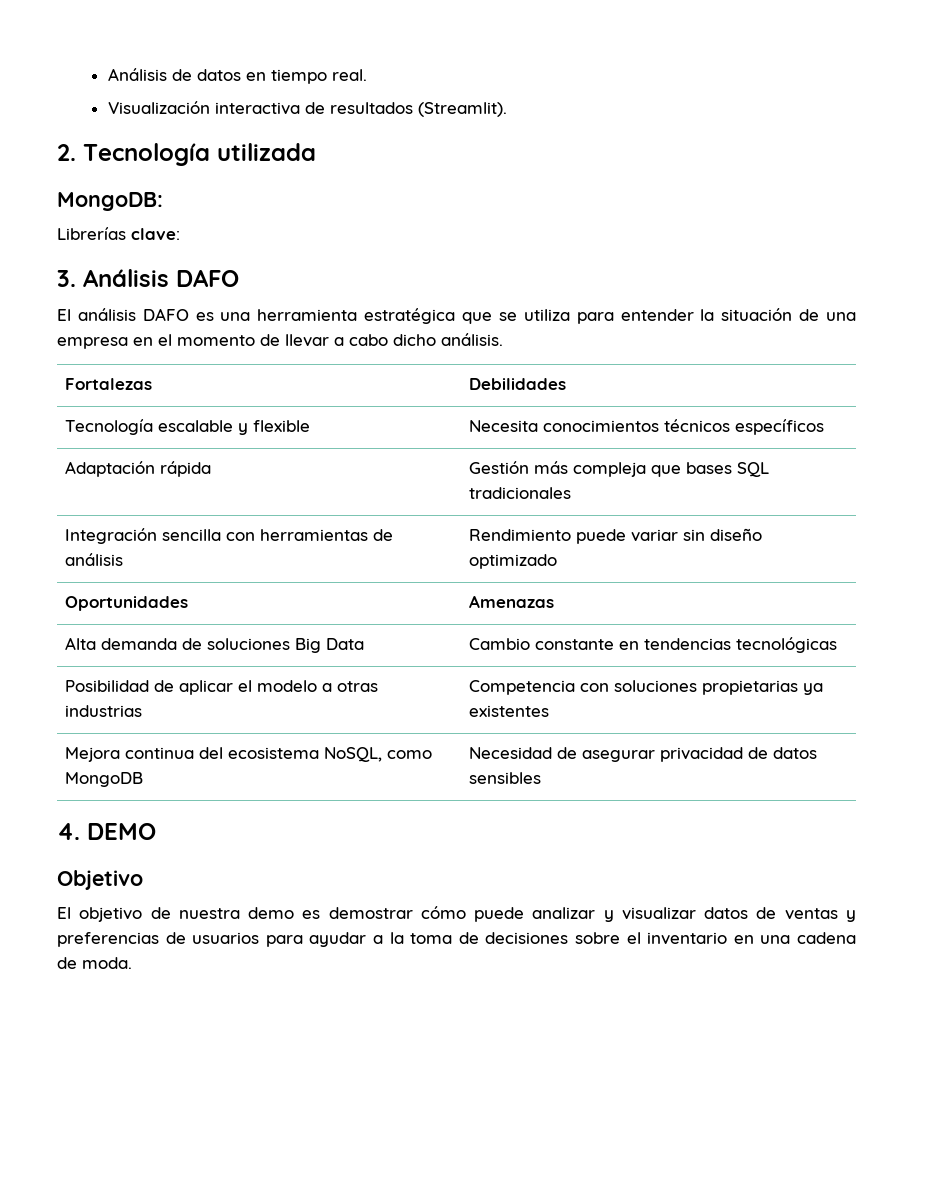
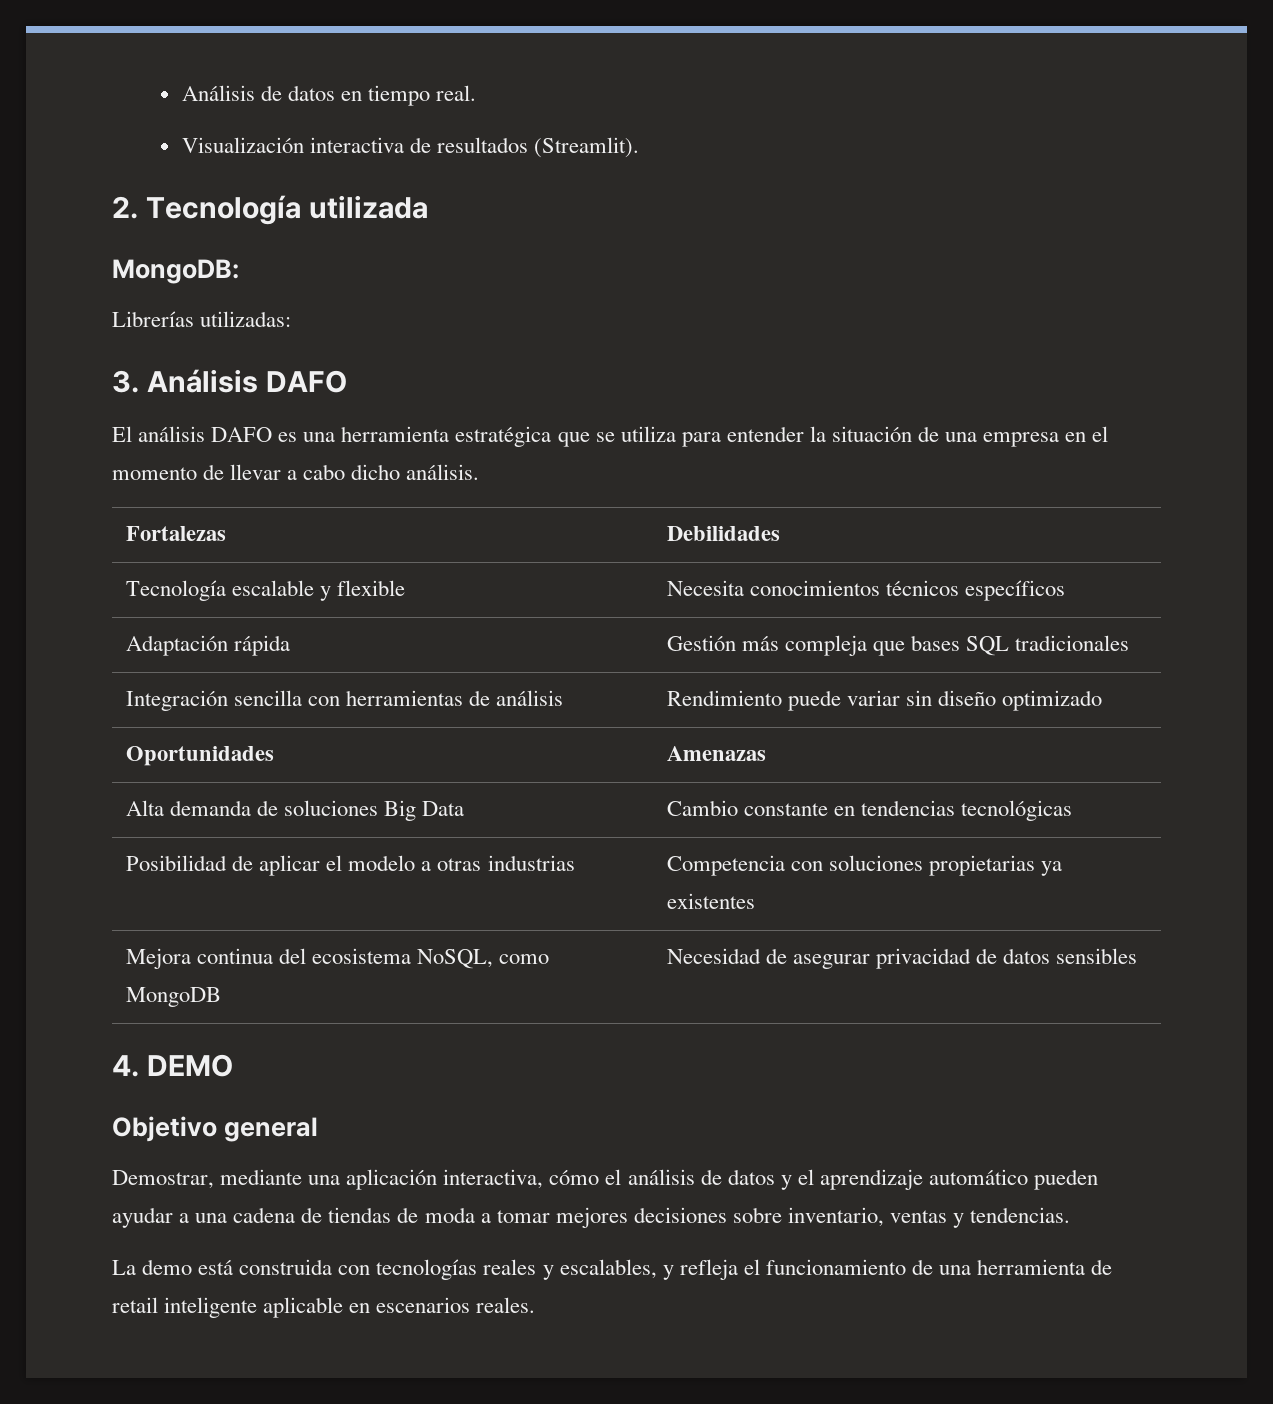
- Librerías clave:
+ Librerías utilizadas:
- Objetivo
- El objetivo de nuestra demo es demostrar cómo puede analizar y visualizar datos de ventas y preferencias de usuarios para ayudar a la toma de decisiones sobre el inventario en una cadena de moda.
+ Objetivo general
+ Demostrar, mediante una aplicación interactiva, cómo el análisis de datos y el aprendizaje automático pueden ayudar a una cadena de tiendas de moda a tomar mejores decisiones sobre inventario, ventas y tendencias.
+ La demo está construida con tecnologías reales y escalables, y refleja el funcionamiento de una herramienta de retail inteligente aplicable en escenarios reales.

